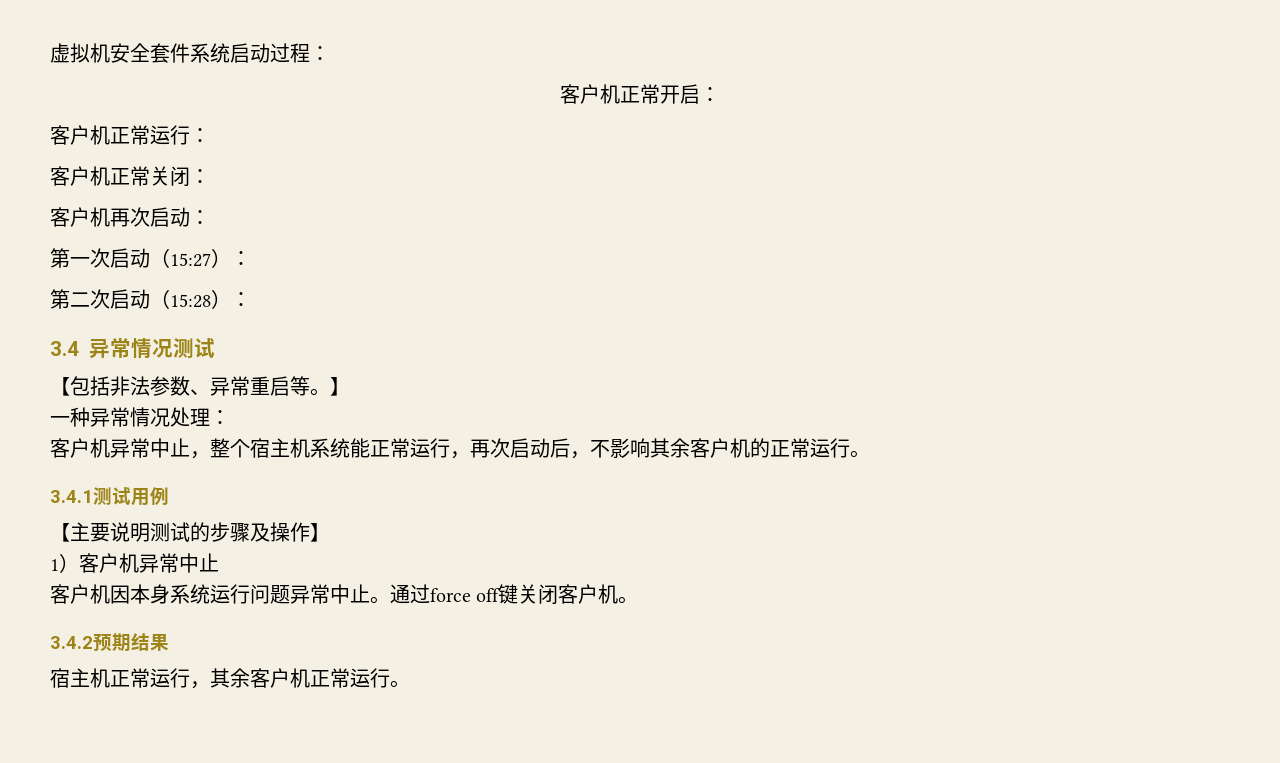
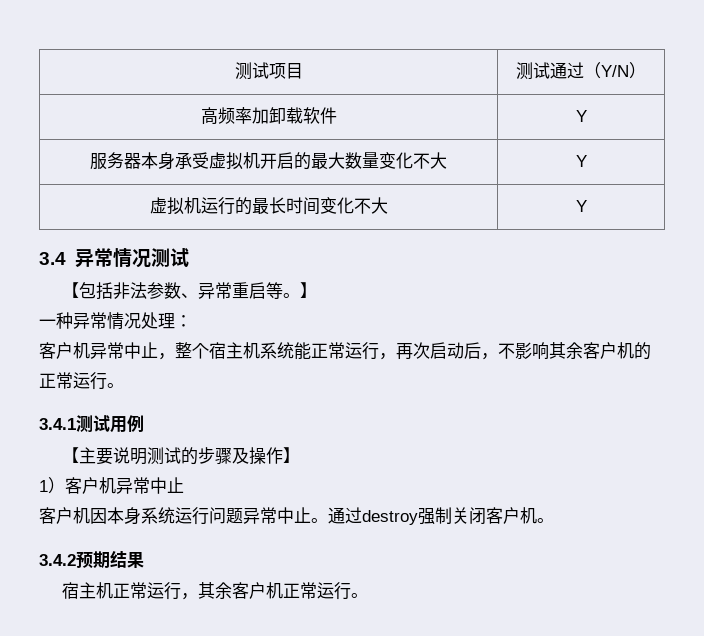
- 虚拟机安全套件系统启动过程：
- 客户机正常开启：
- 客户机正常运行：
- 客户机正常关闭：
- 客户机再次启动：
- 第一次启动（15:27）：
- 第二次启动（15:28）：
+ 测试项目 | 测试通过（Y/N）
+ 高频率加卸载软件 | Y
+ 服务器本身承受虚拟机开启的最大数量变化不大 | Y
+ 虚拟机运行的最长时间变化不大 | Y
- 通过force off键关闭客户机。
+ 通过destroy强制关闭客户机。

